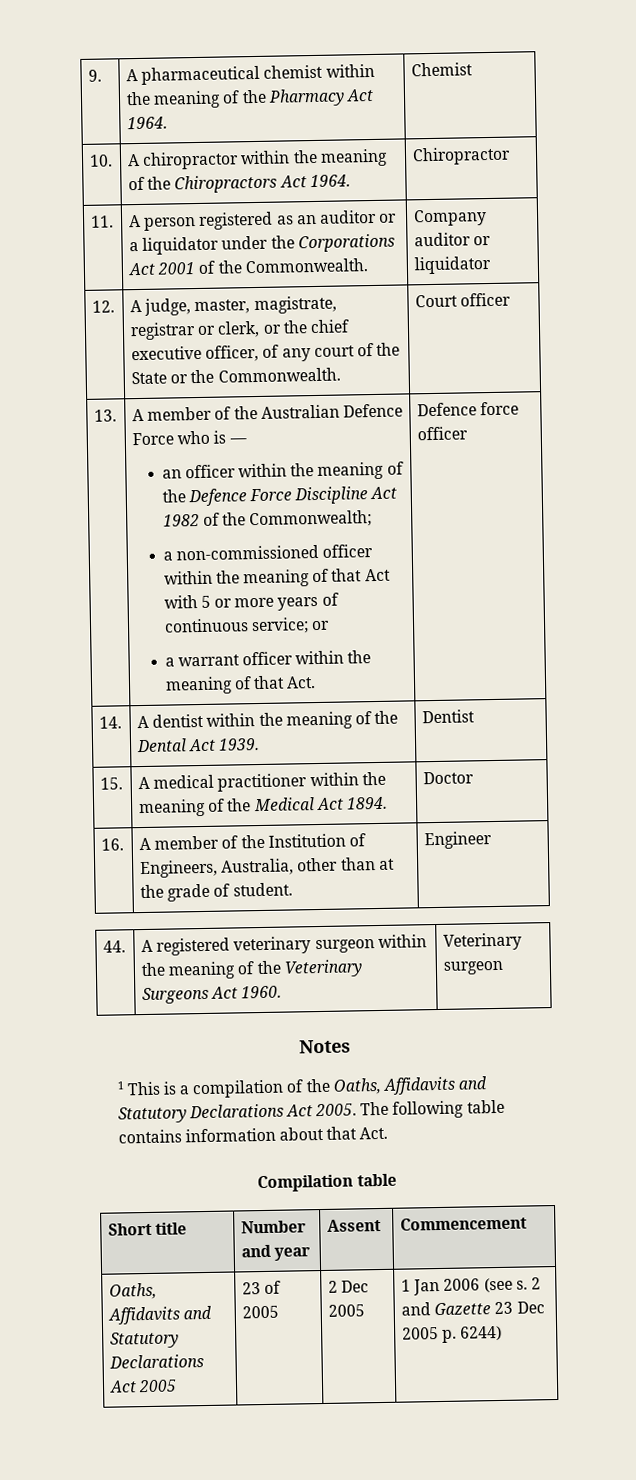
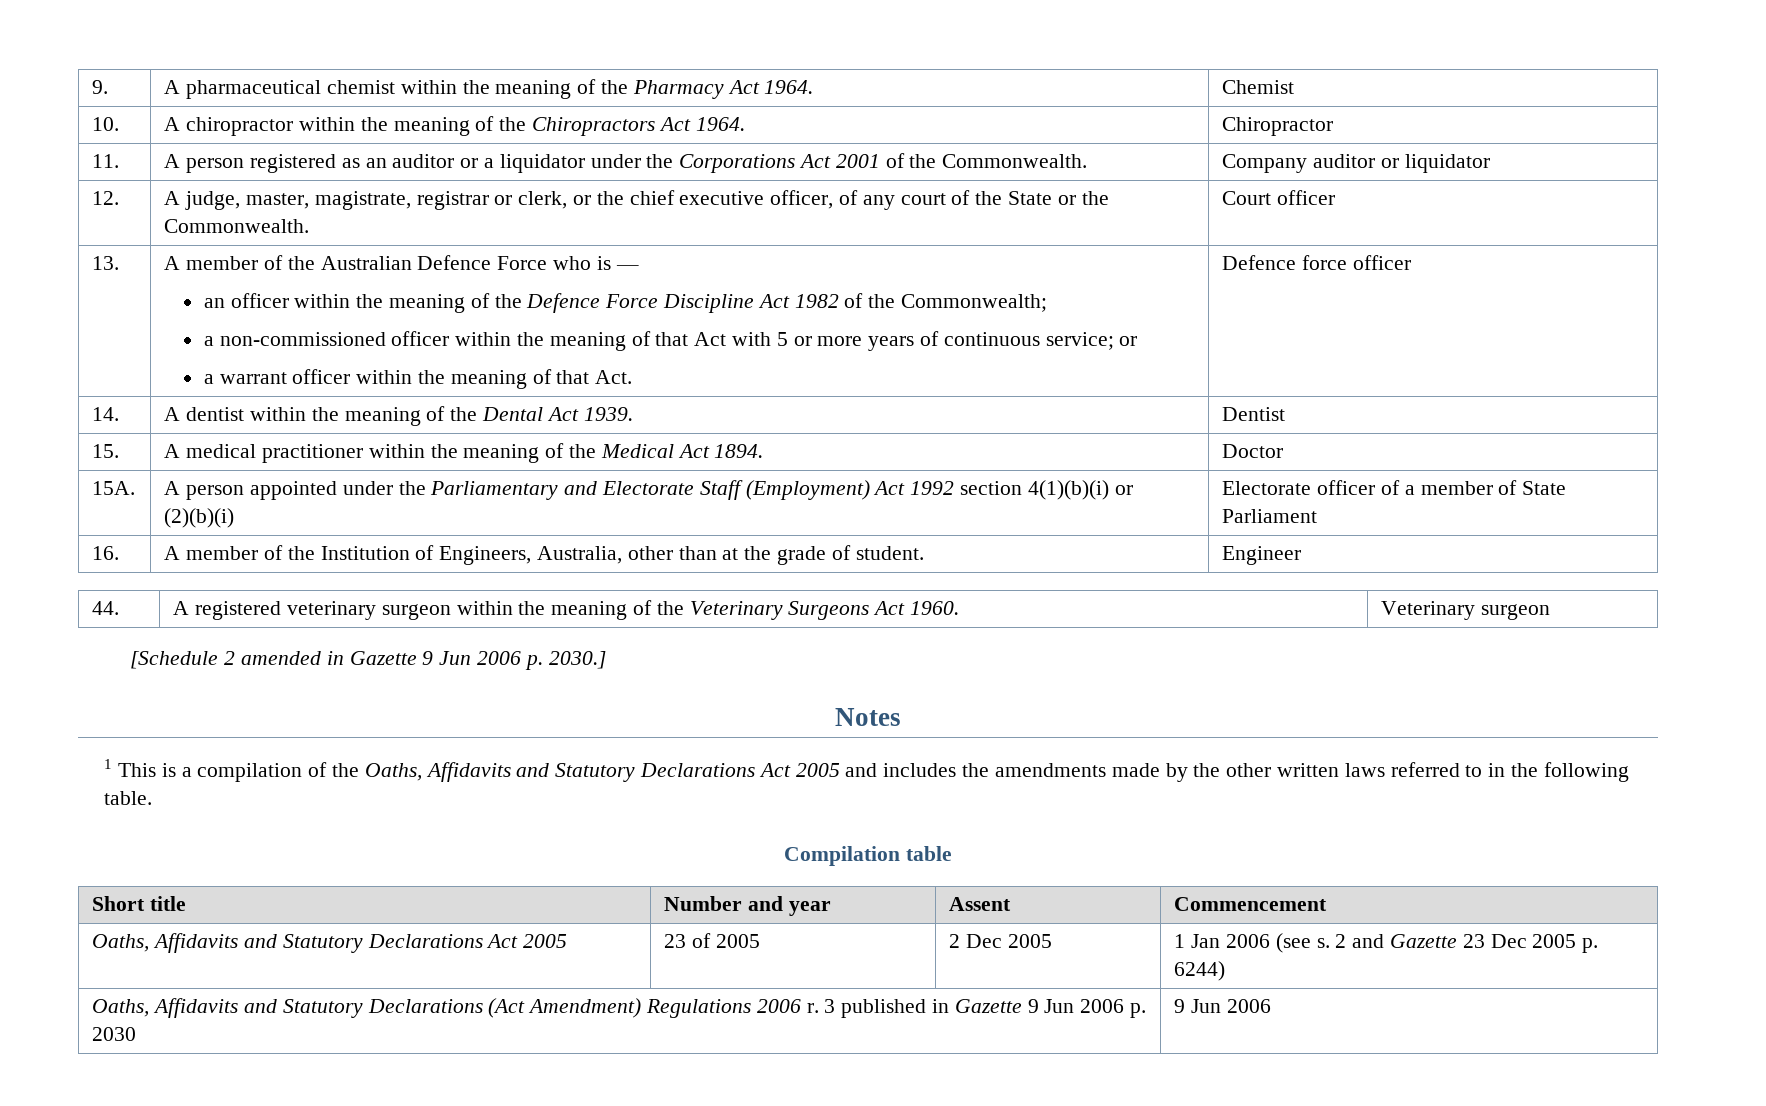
+ 15A. | A person appointed under the Parliamentary and Electorate Staff (Employment) Act 1992 section 4(1)(b)(i) or (2)(b)(i) | Electorate officer of a member of State Parliament
+ [Schedule 2 amended in Gazette 9 Jun 2006 p. 2030.]
- 1 This is a compilation of the Oaths, Affidavits and Statutory Declarations Act 2005. The following table contains information about that Act.
+ 1 This is a compilation of the Oaths, Affidavits and Statutory Declarations Act 2005 and includes the amendments made by the other written laws referred to in the following table.
+ Oaths, Affidavits and Statutory Declarations (Act Amendment) Regulations 2006 r. 3 published in Gazette 9 Jun 2006 p. 2030 | 9 Jun 2006

